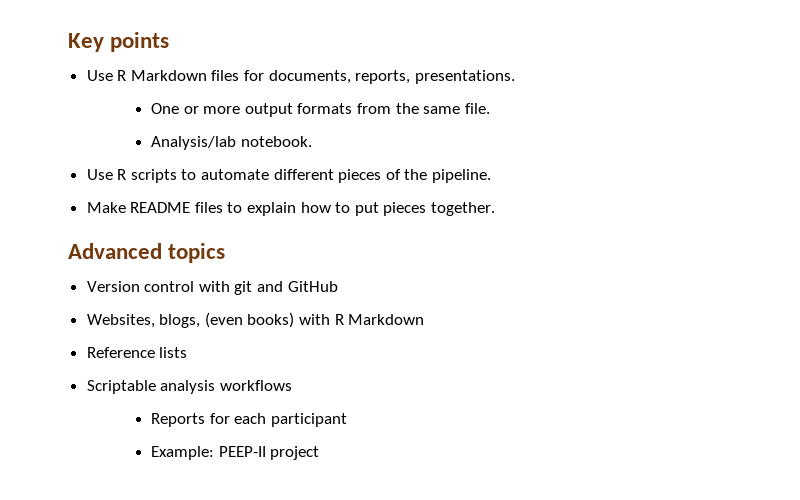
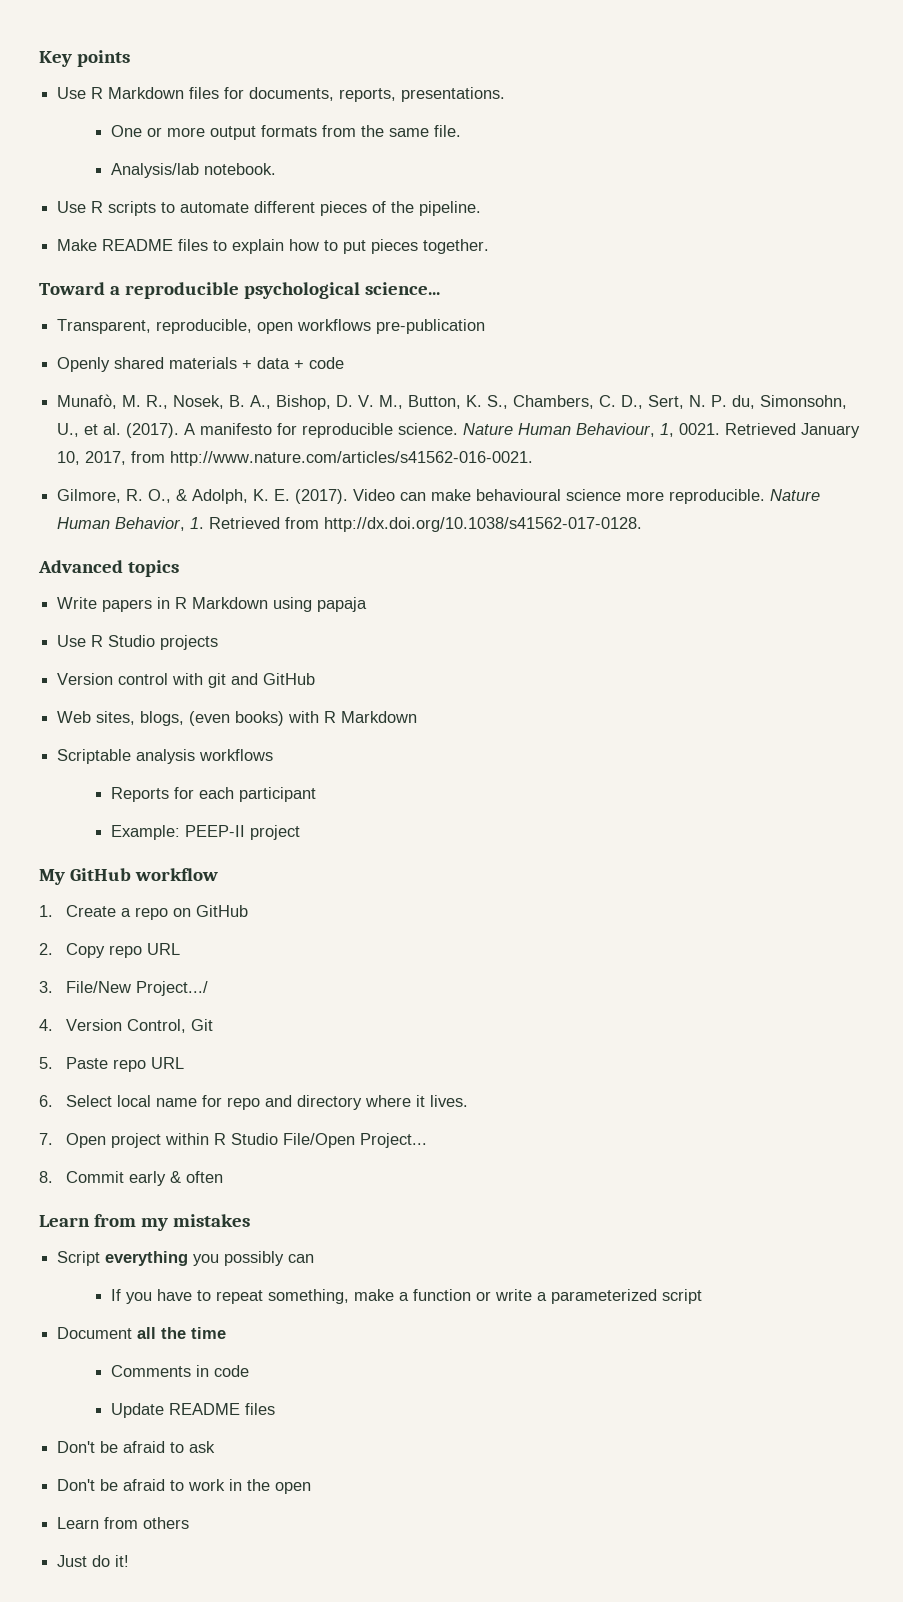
+ Toward a reproducible psychological science...
+ Transparent, reproducible, open workflows pre-publication
+ Openly shared materials + data + code
+ Munafò, M. R., Nosek, B. A., Bishop, D. V. M., Button, K. S., Chambers, C. D., Sert, N. P. du, Simonsohn, U., et al. (2017). A manifesto for reproducible science. Nature Human Behaviour, 1, 0021. Retrieved January 10, 2017, from http://www.nature.com/articles/s41562-016-0021.
+ Gilmore, R. O., & Adolph, K. E. (2017). Video can make behavioural science more reproducible. Nature Human Behavior, 1. Retrieved from http://dx.doi.org/10.1038/s41562-017-0128.
  Advanced topics
+ Write papers in R Markdown using papaja
+ Use R Studio projects
- Websites, blogs, (even books) with R Markdown
+ Web sites, blogs, (even books) with R Markdown
- Reference lists
+ My GitHub workflow
+ 1. Create a repo on GitHub
+ 2. Copy repo URL
+ 3. File/New Project.../
+ 4. Version Control, Git
+ 5. Paste repo URL
+ 6. Select local name for repo and directory where it lives.
+ 7. Open project within R Studio File/Open Project...
+ 8. Commit early & often
+ Learn from my mistakes
+ Script everything you possibly can
+ If you have to repeat something, make a function or write a parameterized script
+ Document all the time
+ Comments in code
+ Update README files
+ Don't be afraid to ask
+ Don't be afraid to work in the open
+ Learn from others
+ Just do it!

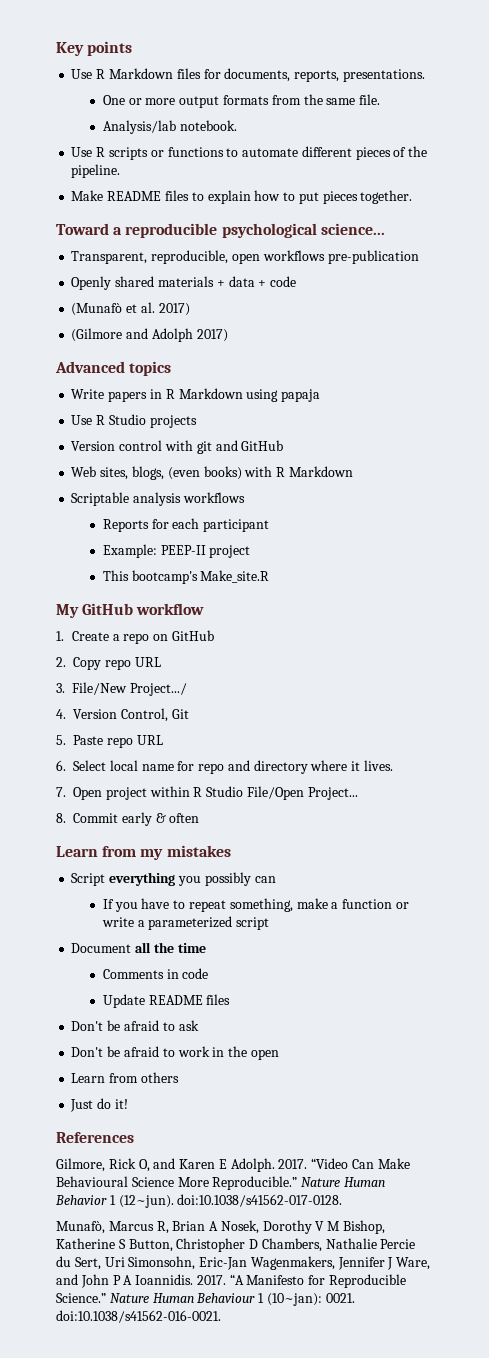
- Use R scripts to automate different pieces of the pipeline.
+ Use R scripts or functions to automate different pieces of the pipeline.
- Munafò, M. R., Nosek, B. A., Bishop, D. V. M., Button, K. S., Chambers, C. D., Sert, N. P. du, Simonsohn, U., et al. (2017). A manifesto for reproducible science. Nature Human Behaviour, 1, 0021. Retrieved January 10, 2017, from http://www.nature.com/articles/s41562-016-0021.
- Gilmore, R. O., & Adolph, K. E. (2017). Video can make behavioural science more reproducible. Nature Human Behavior, 1. Retrieved from http://dx.doi.org/10.1038/s41562-017-0128.
+ (Munafò et al. 2017)
+ (Gilmore and Adolph 2017)
+ This bootcamp's Make_site.R
+ References
+ Gilmore, Rick O, and Karen E Adolph. 2017. “Video Can Make Behavioural Science More Reproducible.” Nature Human Behavior 1 (12~jun). doi:10.1038/s41562-017-0128.
+ Munafò, Marcus R, Brian A Nosek, Dorothy V M Bishop, Katherine S Button, Christopher D Chambers, Nathalie Percie du Sert, Uri Simonsohn, Eric-Jan Wagenmakers, Jennifer J Ware, and John P A Ioannidis. 2017. “A Manifesto for Reproducible Science.” Nature Human Behaviour 1 (10~jan): 0021. doi:10.1038/s41562-016-0021.

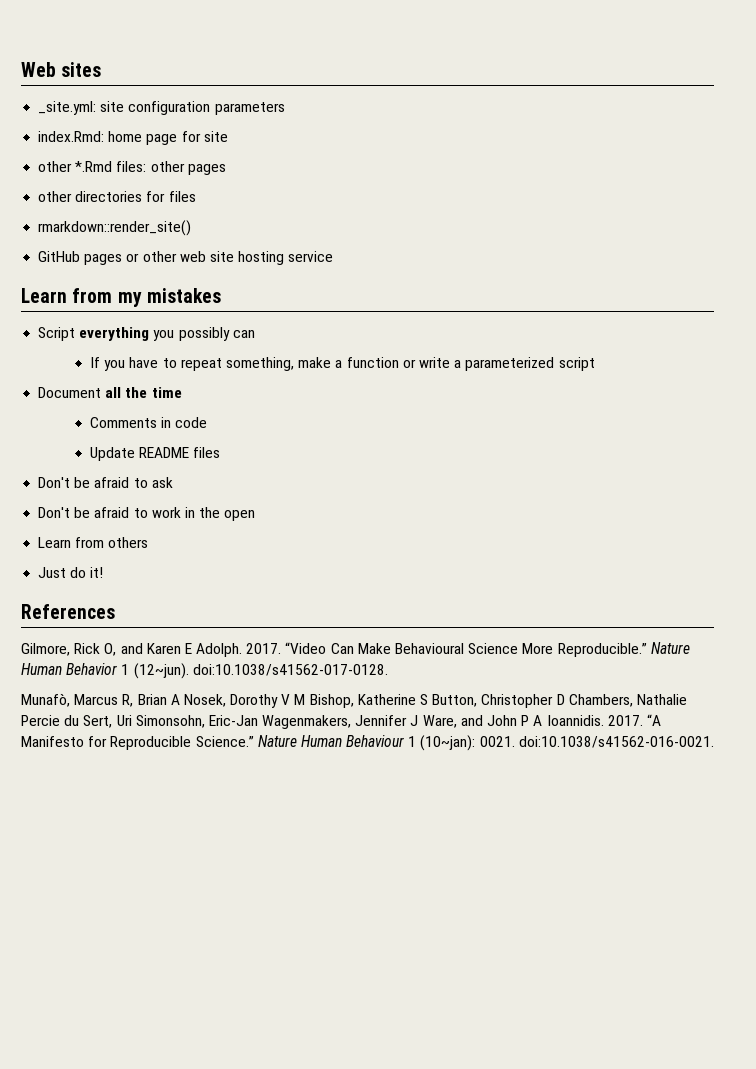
- Key points
- Use R Markdown files for documents, reports, presentations.
- One or more output formats from the same file.
- Analysis/lab notebook.
- Use R scripts or functions to automate different pieces of the pipeline.
- Make README files to explain how to put pieces together.
- Toward a reproducible psychological science...
- Transparent, reproducible, open workflows pre-publication
- Openly shared materials + data + code
- (Munafò et al. 2017)
- (Gilmore and Adolph 2017)
- Advanced topics
- Write papers in R Markdown using papaja
- Use R Studio projects
- Version control with git and GitHub
- Web sites, blogs, (even books) with R Markdown
- Scriptable analysis workflows
- Reports for each participant
- Example: PEEP-II project
- This bootcamp's Make_site.R
- My GitHub workflow
- 1. Create a repo on GitHub
- 2. Copy repo URL
- 3. File/New Project.../
- 4. Version Control, Git
- 5. Paste repo URL
- 6. Select local name for repo and directory where it lives.
- 7. Open project within R Studio File/Open Project...
- 8. Commit early & often
+ Web sites
+ _site.yml: site configuration parameters
+ index.Rmd: home page for site
+ other *.Rmd files: other pages
+ other directories for files
+ rmarkdown::render_site()
+ GitHub pages or other web site hosting service

